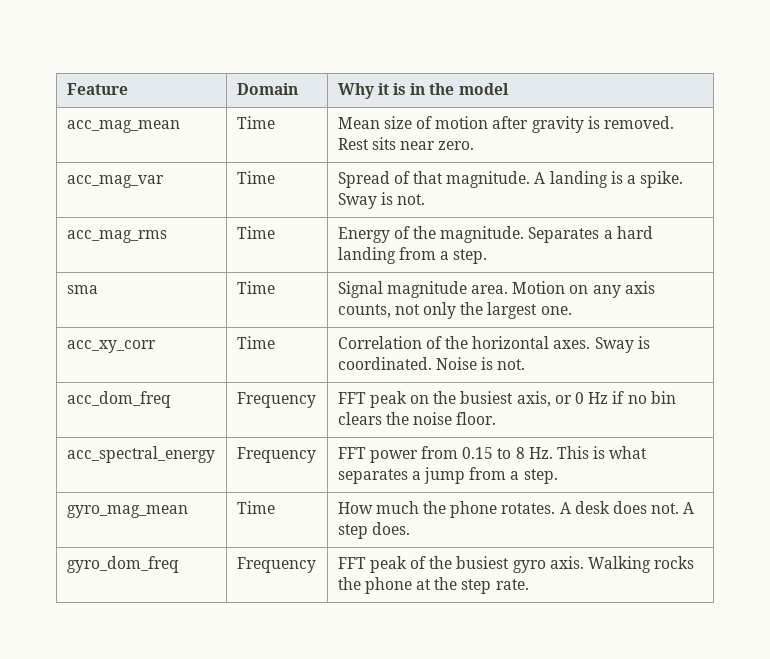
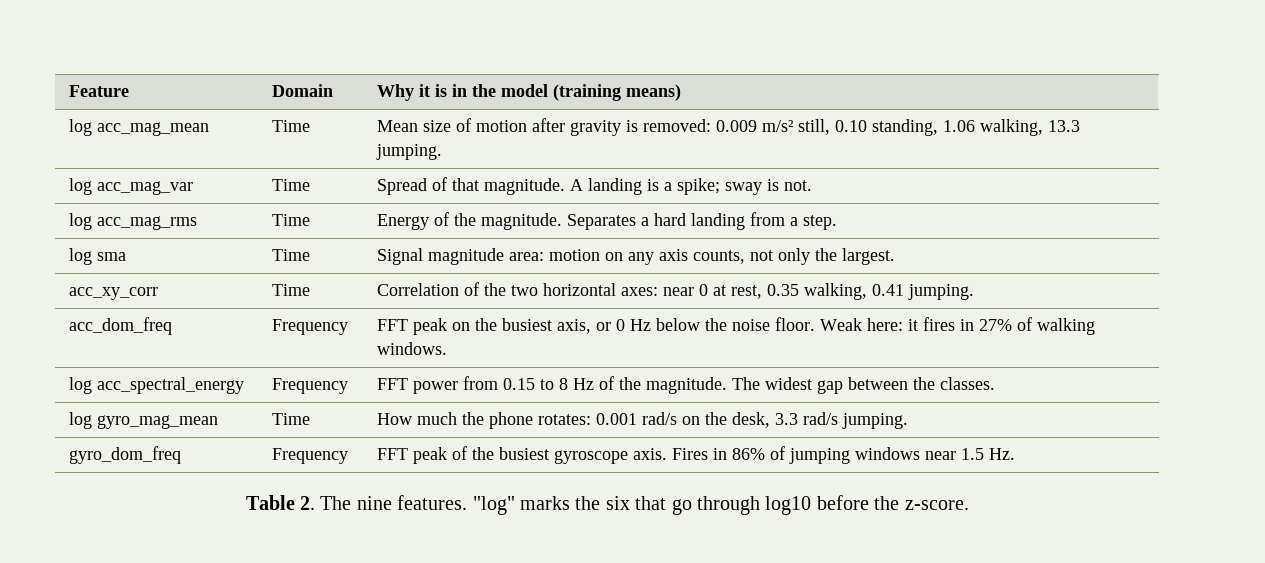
- Feature | Domain | Why it is in the model
- acc_mag_mean | Time | Mean size of motion after gravity is removed. Rest sits near zero.
- acc_mag_var | Time | Spread of that magnitude. A landing is a spike. Sway is not.
- acc_mag_rms | Time | Energy of the magnitude. Separates a hard landing from a step.
+ Feature | Domain | Why it is in the model (training means)
+ log acc_mag_mean | Time | Mean size of motion after gravity is removed: 0.009 m/s² still, 0.10 standing, 1.06 walking, 13.3 jumping.
+ log acc_mag_var | Time | Spread of that magnitude. A landing is a spike; sway is not.
+ log acc_mag_rms | Time | Energy of the magnitude. Separates a hard landing from a step.
- sma | Time | Signal magnitude area. Motion on any axis counts, not only the largest one.
+ log sma | Time | Signal magnitude area: motion on any axis counts, not only the largest.
- acc_xy_corr | Time | Correlation of the horizontal axes. Sway is coordinated. Noise is not.
+ acc_xy_corr | Time | Correlation of the two horizontal axes: near 0 at rest, 0.35 walking, 0.41 jumping.
- acc_dom_freq | Frequency | FFT peak on the busiest axis, or 0 Hz if no bin clears the noise floor.
- acc_spectral_energy | Frequency | FFT power from 0.15 to 8 Hz. This is what separates a jump from a step.
- gyro_mag_mean | Time | How much the phone rotates. A desk does not. A step does.
+ acc_dom_freq | Frequency | FFT peak on the busiest axis, or 0 Hz below the noise floor. Weak here: it fires in 27% of walking windows.
+ log acc_spectral_energy | Frequency | FFT power from 0.15 to 8 Hz of the magnitude. The widest gap between the classes.
+ log gyro_mag_mean | Time | How much the phone rotates: 0.001 rad/s on the desk, 3.3 rad/s jumping.
- gyro_dom_freq | Frequency | FFT peak of the busiest gyro axis. Walking rocks the phone at the step rate.
+ gyro_dom_freq | Frequency | FFT peak of the busiest gyroscope axis. Fires in 86% of jumping windows near 1.5 Hz.
+ Table 2. The nine features. "log" marks the six that go through log10 before the z-score.

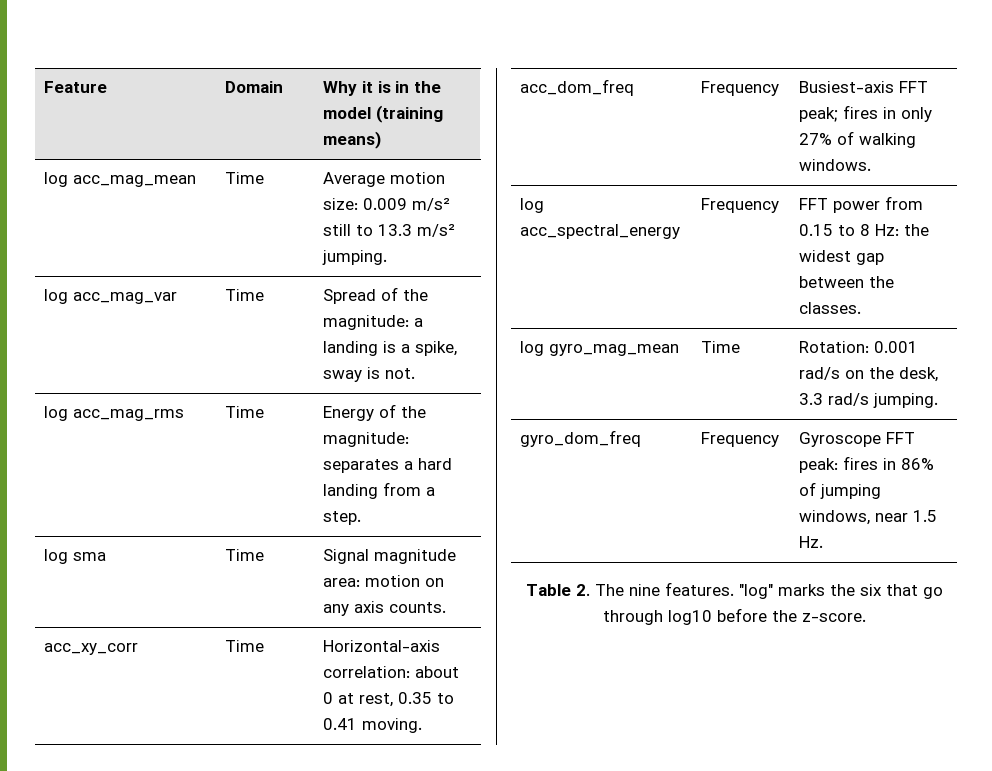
- log acc_mag_mean | Time | Mean size of motion after gravity is removed: 0.009 m/s² still, 0.10 standing, 1.06 walking, 13.3 jumping.
+ log acc_mag_mean | Time | Average motion size: 0.009 m/s² still to 13.3 m/s² jumping.
- log acc_mag_var | Time | Spread of that magnitude. A landing is a spike; sway is not.
+ log acc_mag_var | Time | Spread of the magnitude: a landing is a spike, sway is not.
- log acc_mag_rms | Time | Energy of the magnitude. Separates a hard landing from a step.
+ log acc_mag_rms | Time | Energy of the magnitude: separates a hard landing from a step.
- log sma | Time | Signal magnitude area: motion on any axis counts, not only the largest.
- acc_xy_corr | Time | Correlation of the two horizontal axes: near 0 at rest, 0.35 walking, 0.41 jumping.
+ log sma | Time | Signal magnitude area: motion on any axis counts.
+ acc_xy_corr | Time | Horizontal-axis correlation: about 0 at rest, 0.35 to 0.41 moving.
- acc_dom_freq | Frequency | FFT peak on the busiest axis, or 0 Hz below the noise floor. Weak here: it fires in 27% of walking windows.
+ acc_dom_freq | Frequency | Busiest-axis FFT peak; fires in only 27% of walking windows.
- log acc_spectral_energy | Frequency | FFT power from 0.15 to 8 Hz of the magnitude. The widest gap between the classes.
+ log acc_spectral_energy | Frequency | FFT power from 0.15 to 8 Hz: the widest gap between the classes.
- log gyro_mag_mean | Time | How much the phone rotates: 0.001 rad/s on the desk, 3.3 rad/s jumping.
+ log gyro_mag_mean | Time | Rotation: 0.001 rad/s on the desk, 3.3 rad/s jumping.
- gyro_dom_freq | Frequency | FFT peak of the busiest gyroscope axis. Fires in 86% of jumping windows near 1.5 Hz.
+ gyro_dom_freq | Frequency | Gyroscope FFT peak: fires in 86% of jumping windows, near 1.5 Hz.

